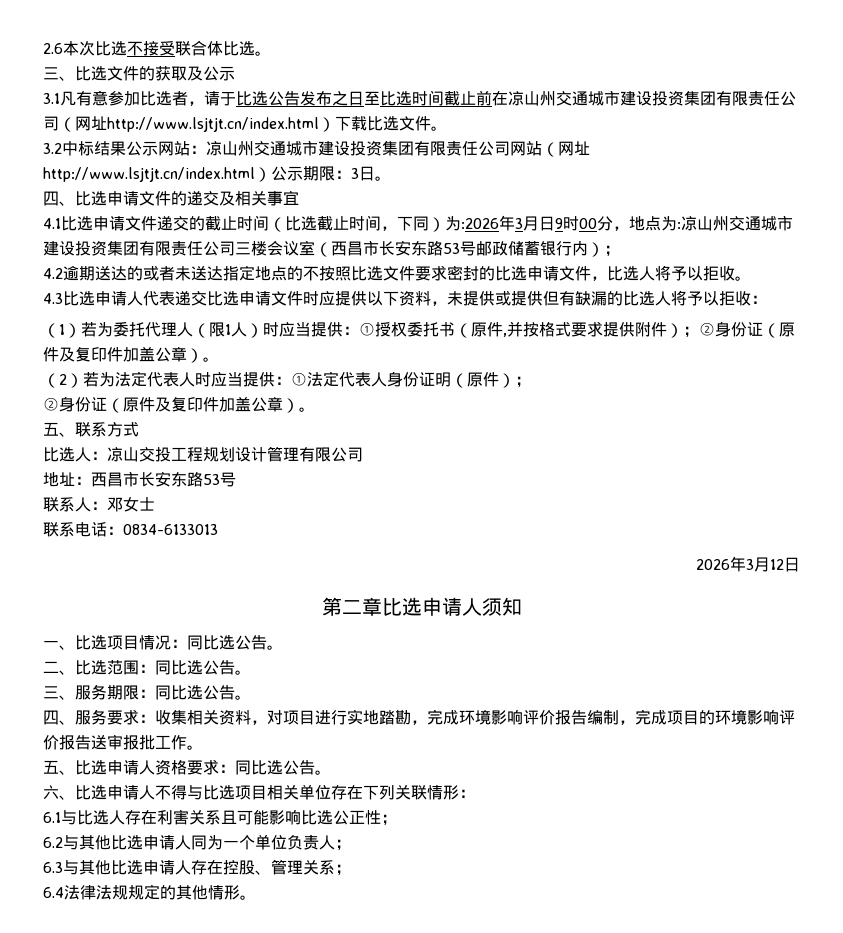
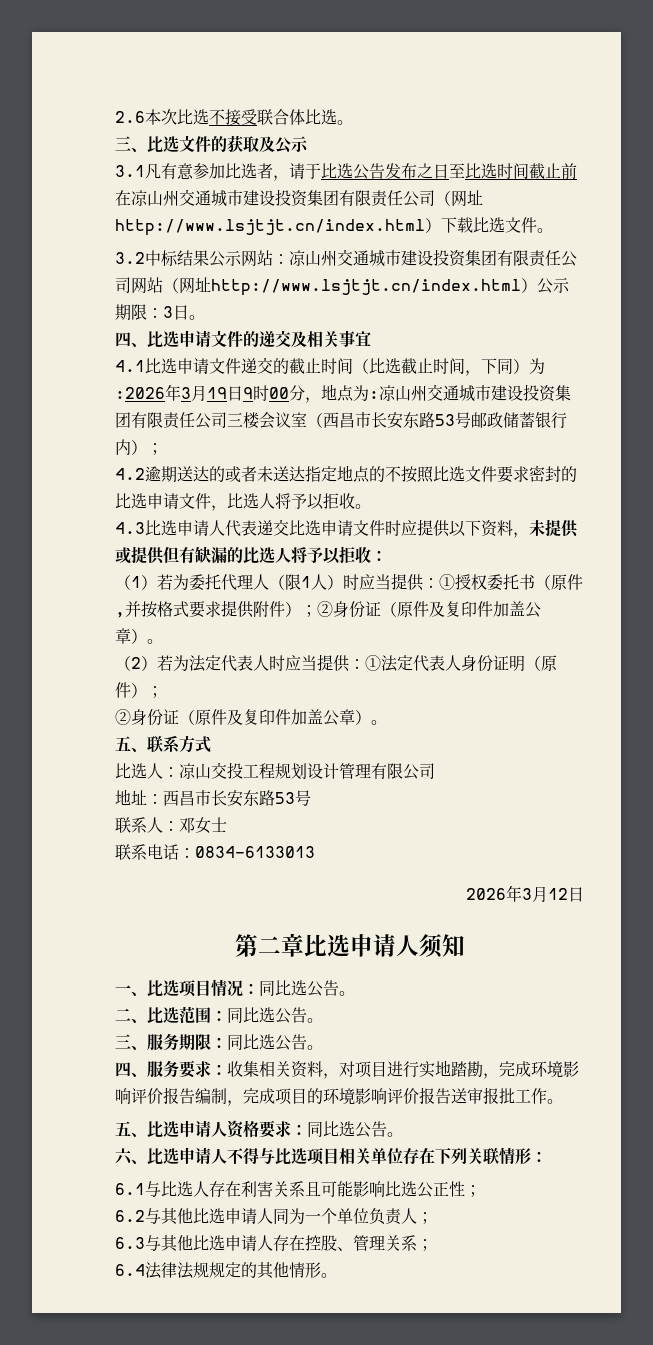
- 4.1比选申请文件递交的截止时间（比选截止时间，下同）为:2026年3月日9时00分，地点为:凉山州交通城市建设投资集团有限责任公司三楼会议室（西昌市长安东路53号邮政储蓄银行内）；
+ 4.1比选申请文件递交的截止时间（比选截止时间，下同）为:2026年3月19日9时00分，地点为:凉山州交通城市建设投资集团有限责任公司三楼会议室（西昌市长安东路53号邮政储蓄银行内）；

